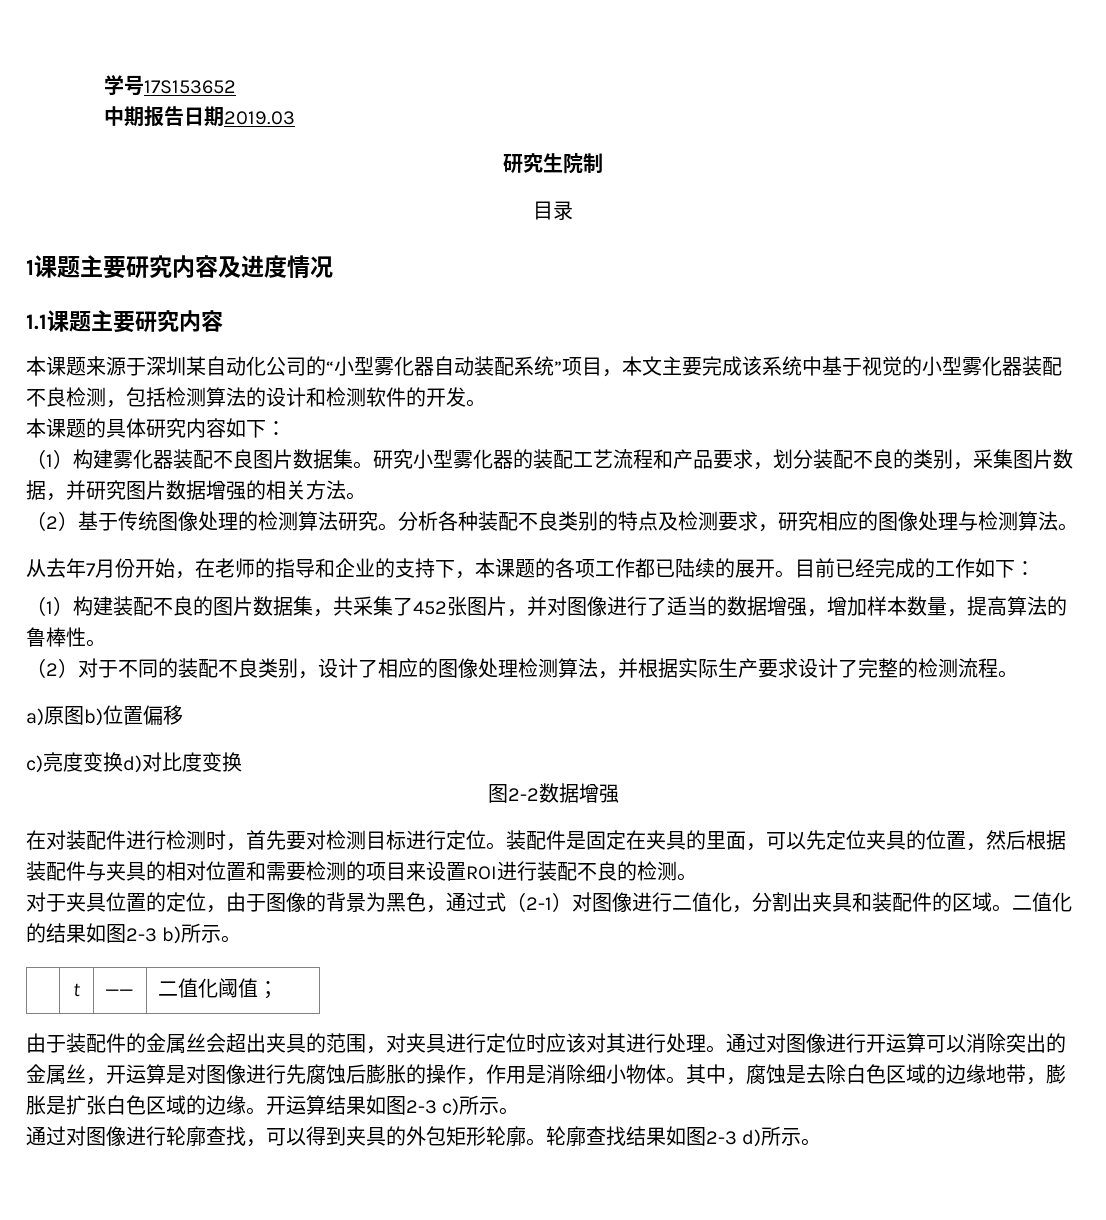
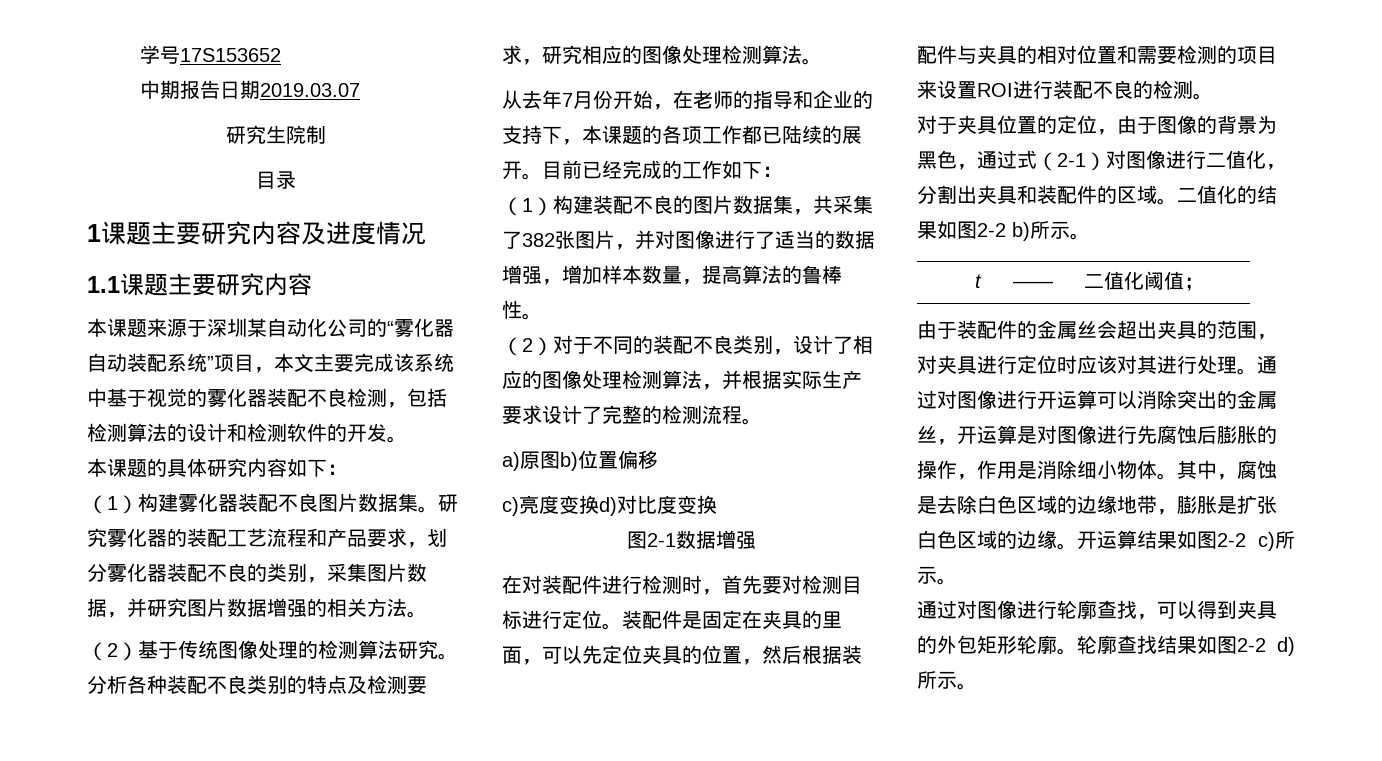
- 中期报告日期2019.03
+ 中期报告日期2019.03.07
- 本课题来源于深圳某自动化公司的“小型雾化器自动装配系统”项目，本文主要完成该系统中基于视觉的小型雾化器装配不良检测，包括检测算法的设计和检测软件的开发。
+ 本课题来源于深圳某自动化公司的“雾化器自动装配系统”项目，本文主要完成该系统中基于视觉的雾化器装配不良检测，包括检测算法的设计和检测软件的开发。
- 研究小型雾化器的装配工艺流程和产品要求，划分装配不良的类别，采集图片数据，并研究图片数据增强的相关方法。
+ 研究雾化器的装配工艺流程和产品要求，划分雾化器装配不良的类别，采集图片数据，并研究图片数据增强的相关方法。
- 分析各种装配不良类别的特点及检测要求，研究相应的图像处理与检测算法。
+ 分析各种装配不良类别的特点及检测要求，研究相应的图像处理检测算法。
- （1）构建装配不良的图片数据集，共采集了452张图片，并对图像进行了适当的数据增强，增加样本数量，提高算法的鲁棒性。
+ （1）构建装配不良的图片数据集，共采集了382张图片，并对图像进行了适当的数据增强，增加样本数量，提高算法的鲁棒性。
- 图2-2数据增强
+ 图2-1数据增强
- 二值化的结果如图2-3 b)所示。
+ 二值化的结果如图2-2 b)所示。
- 开运算结果如图2-3 c)所示。
+ 开运算结果如图2-2 c)所示。
- 轮廓查找结果如图2-3 d)所示。
+ 轮廓查找结果如图2-2 d)所示。

